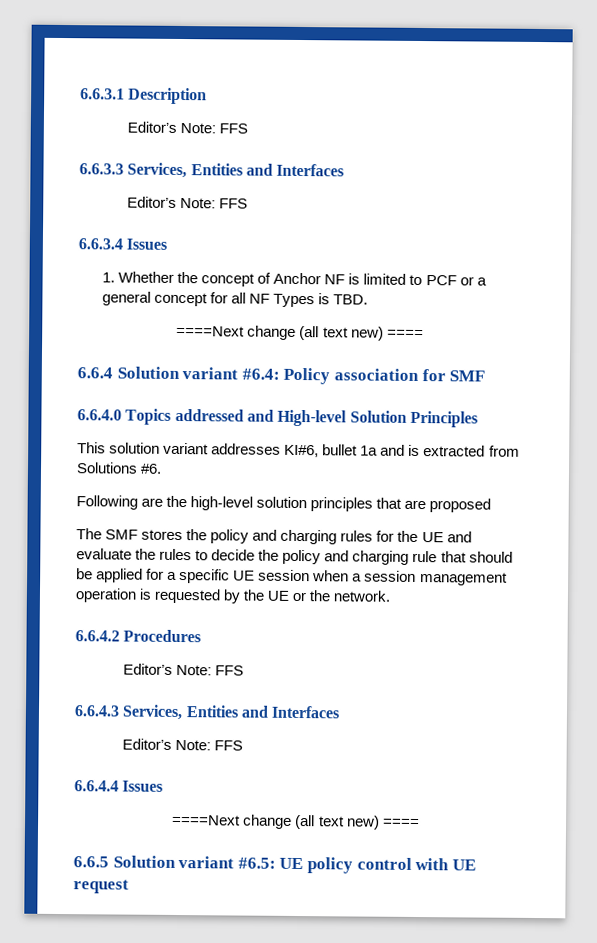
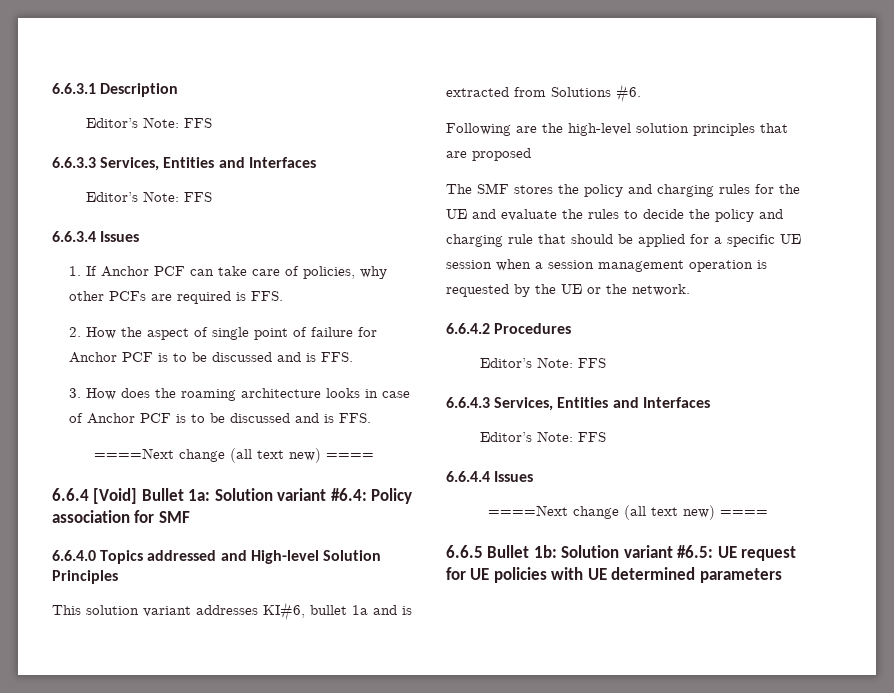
- 1. Whether the concept of Anchor NF is limited to PCF or a general concept for all NF Types is TBD.
+ 1. If Anchor PCF can take care of policies, why other PCFs are required is FFS.
+ 2. How the aspect of single point of failure for Anchor PCF is to be discussed and is FFS.
+ 3. How does the roaming architecture looks in case of Anchor PCF is to be discussed and is FFS.
- 6.6.4 Solution variant #6.4: Policy association for SMF
+ 6.6.4 [Void] Bullet 1a: Solution variant #6.4: Policy association for SMF
- 6.6.5 Solution variant #6.5: UE policy control with UE request
+ 6.6.5 Bullet 1b: Solution variant #6.5: UE request for UE policies with UE determined parameters

